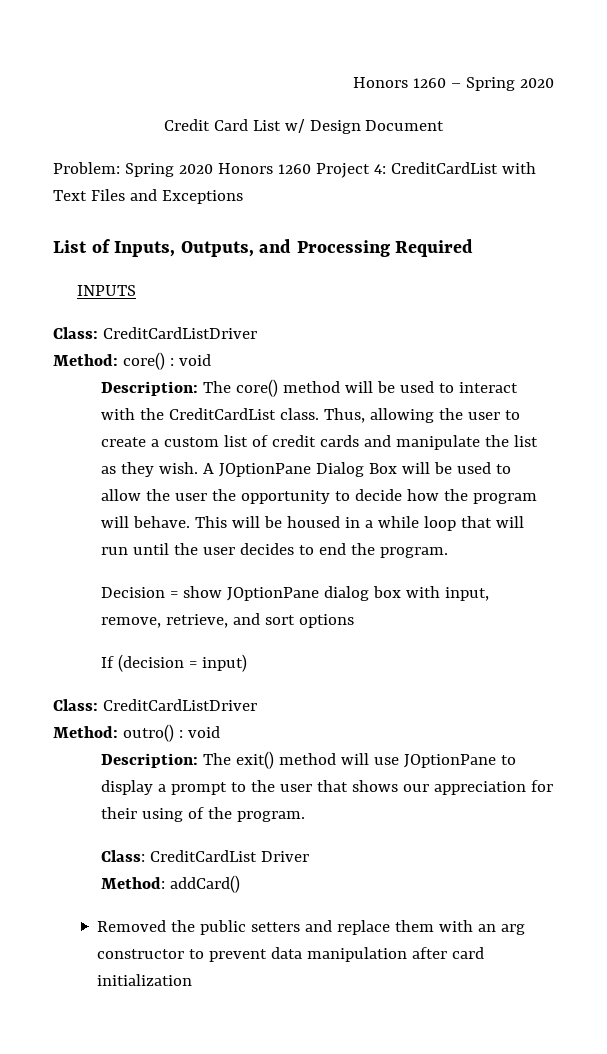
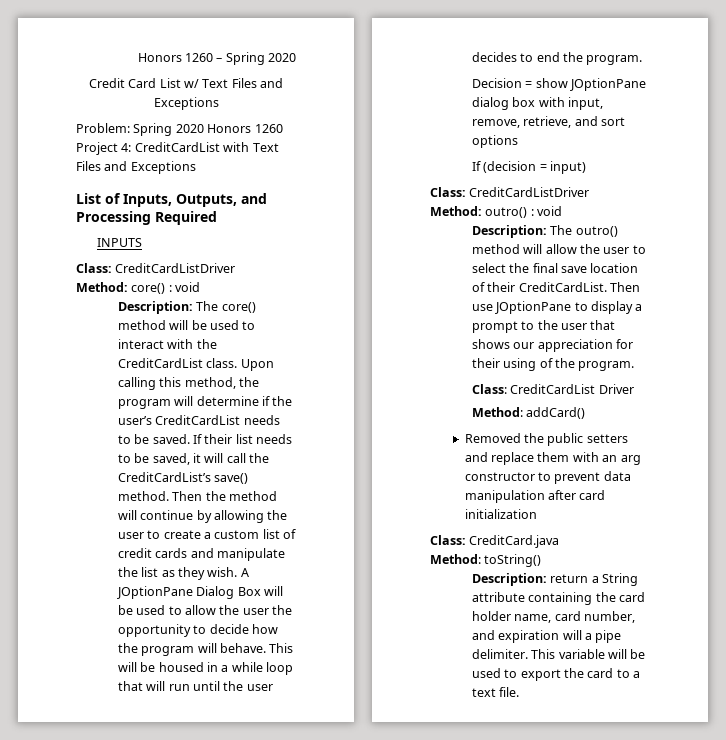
- Credit Card List w/ Design Document
+ Credit Card List w/ Text Files and Exceptions
- Thus, allowing the user to create a custom list of credit cards and manipulate the list as they wish.
+ Upon calling this method, the program will determine if the user’s CreditCardList needs to be saved. If their list needs to be saved, it will call the CreditCardList’s save() method. Then the method will continue by allowing the user to create a custom list of credit cards and manipulate the list as they wish.
- Description: The exit() method will use JOptionPane to display a prompt to the user that shows our appreciation for their using of the program.
+ Description: The outro() method will allow the user to select the final save location of their CreditCardList. Then use JOptionPane to display a prompt to the user that shows our appreciation for their using of the program.
+ Class: CreditCard.java
+ Method: toString()
+ Description: return a String attribute containing the card holder name, card number, and expiration will a pipe delimiter. This variable will be used to export the card to a text file.

